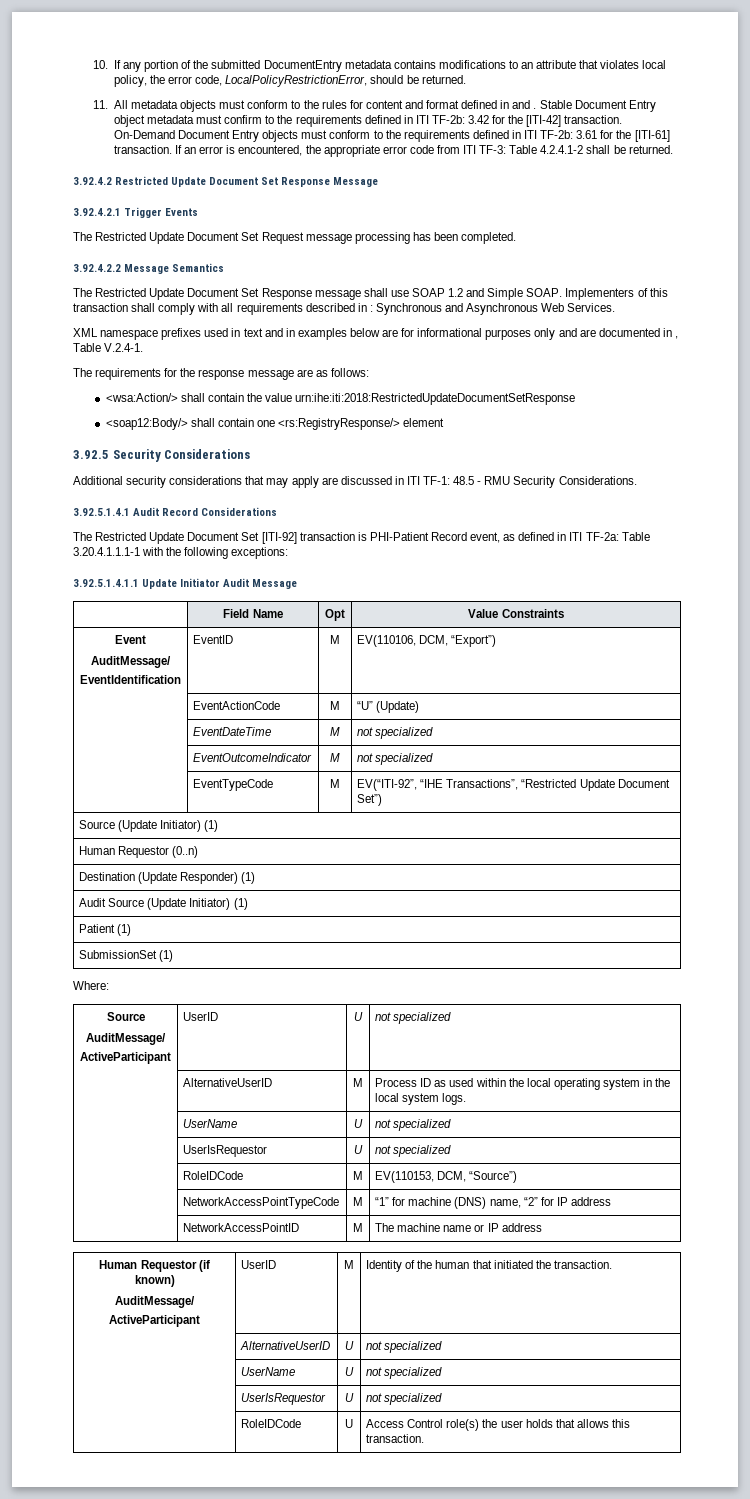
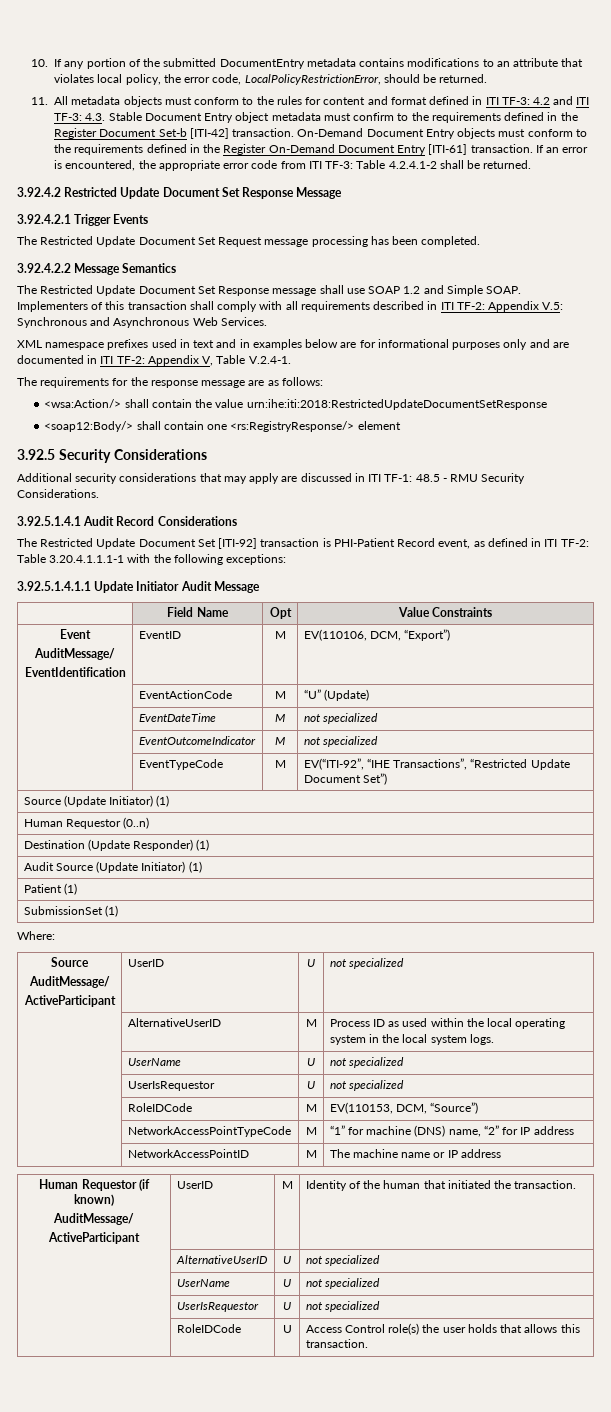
- 11. All metadata objects must conform to the rules for content and format defined in and . Stable Document Entry object metadata must confirm to the requirements defined in ITI TF-2b: 3.42 for the [ITI-42] transaction.
+ 11. All metadata objects must conform to the rules for content and format defined in ITI TF-3: 4.2 and ITI TF-3: 4.3. Stable Document Entry object metadata must confirm to the requirements defined in the Register Document Set-b [ITI-42] transaction.
- On-Demand Document Entry objects must conform to the requirements defined in ITI TF-2b: 3.61 for the [ITI-61] transaction.
+ On-Demand Document Entry objects must conform to the requirements defined in the Register On-Demand Document Entry [ITI-61] transaction.
- Implementers of this transaction shall comply with all requirements described in : Synchronous and Asynchronous Web Services.
+ Implementers of this transaction shall comply with all requirements described in ITI TF-2: Appendix V.5: Synchronous and Asynchronous Web Services.
- XML namespace prefixes used in text and in examples below are for informational purposes only and are documented in , Table V.2.4-1.
+ XML namespace prefixes used in text and in examples below are for informational purposes only and are documented in ITI TF-2: Appendix V, Table V.2.4-1.
- The Restricted Update Document Set [ITI-92] transaction is PHI-Patient Record event, as defined in ITI TF-2a: Table 3.20.4.1.1.1-1 with the following exceptions:
+ The Restricted Update Document Set [ITI-92] transaction is PHI-Patient Record event, as defined in ITI TF-2: Table 3.20.4.1.1.1-1 with the following exceptions:

